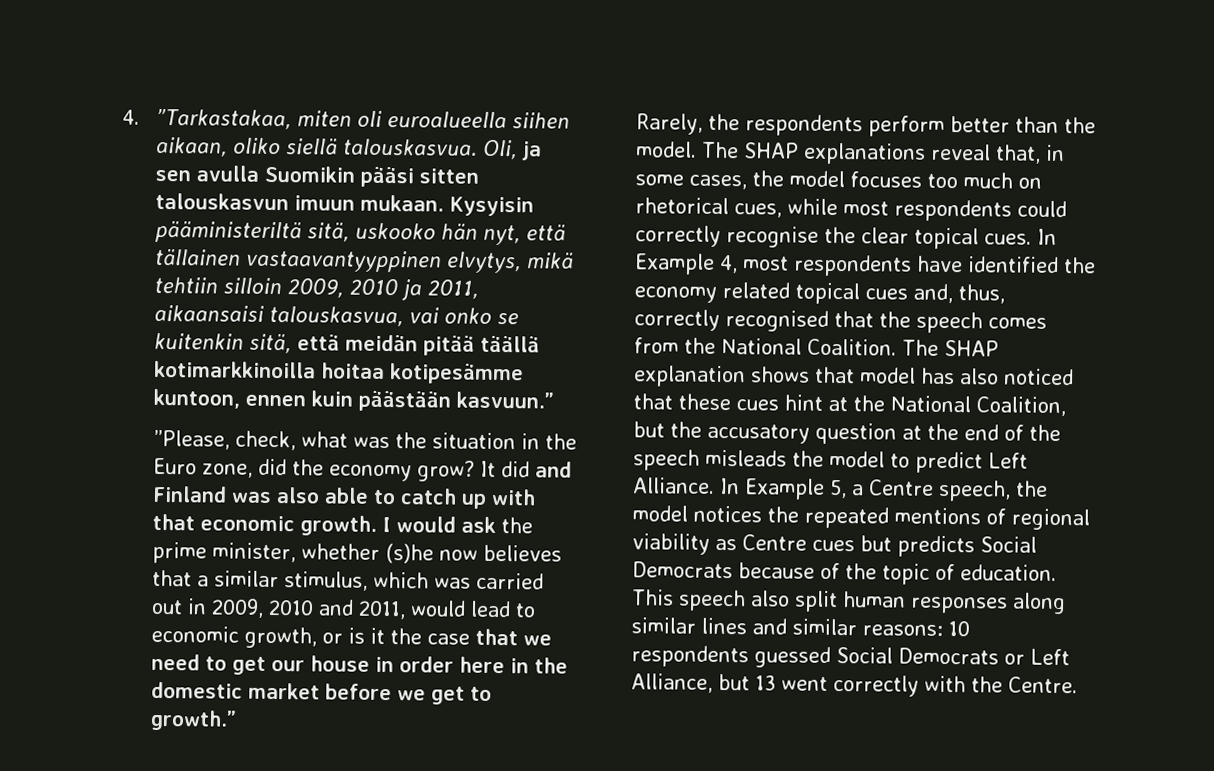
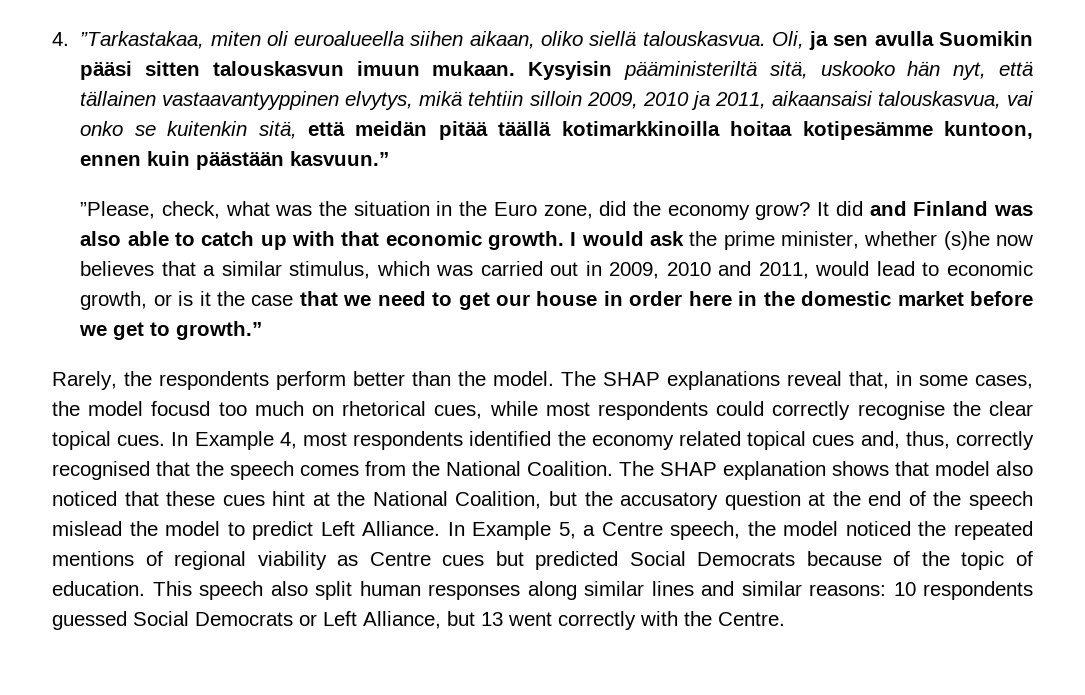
- The SHAP explanations reveal that, in some cases, the model focuses too much on rhetorical cues, while most respondents could correctly recognise the clear topical cues.
+ The SHAP explanations reveal that, in some cases, the model focusd too much on rhetorical cues, while most respondents could correctly recognise the clear topical cues.
- In Example 4, most respondents have identified the economy related topical cues and, thus, correctly recognised that the speech comes from the National Coalition.
+ In Example 4, most respondents identified the economy related topical cues and, thus, correctly recognised that the speech comes from the National Coalition.
- The SHAP explanation shows that model has also noticed that these cues hint at the National Coalition, but the accusatory question at the end of the speech misleads the model to predict Left Alliance.
+ The SHAP explanation shows that model also noticed that these cues hint at the National Coalition, but the accusatory question at the end of the speech mislead the model to predict Left Alliance.
- In Example 5, a Centre speech, the model notices the repeated mentions of regional viability as Centre cues but predicts Social Democrats because of the topic of education.
+ In Example 5, a Centre speech, the model noticed the repeated mentions of regional viability as Centre cues but predicted Social Democrats because of the topic of education.

